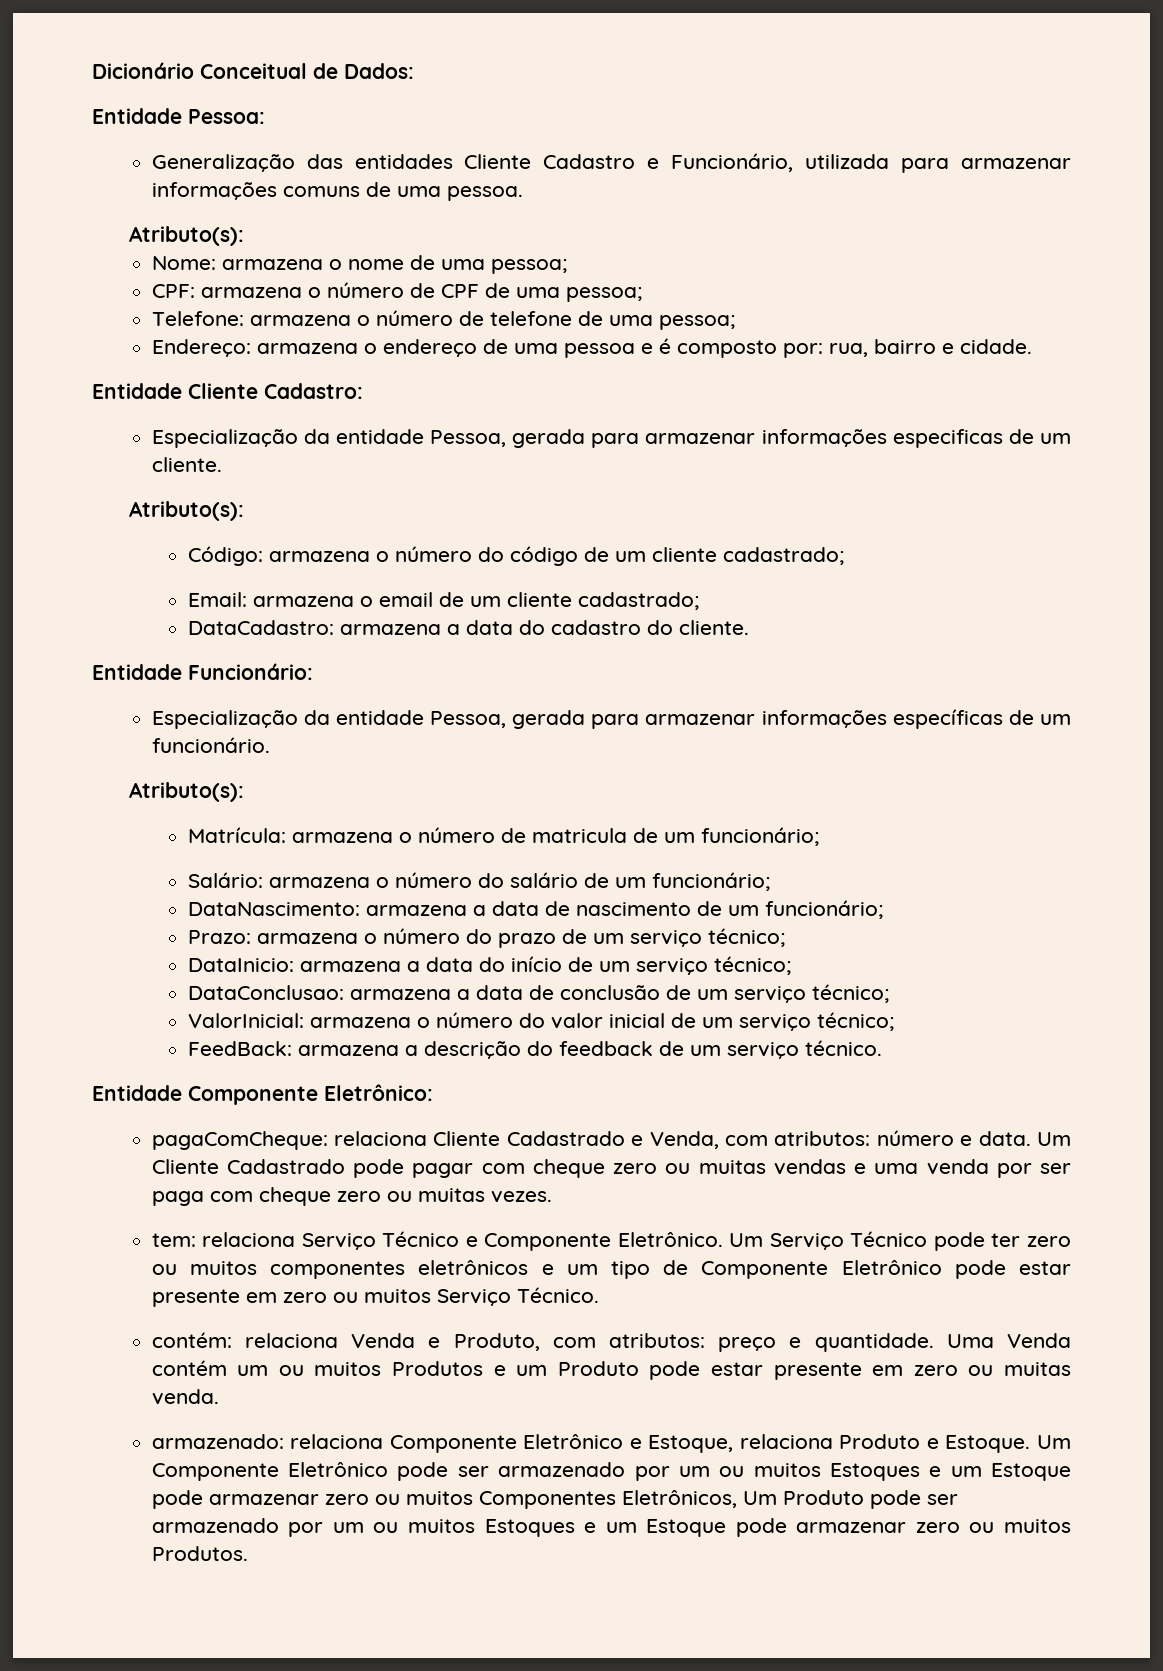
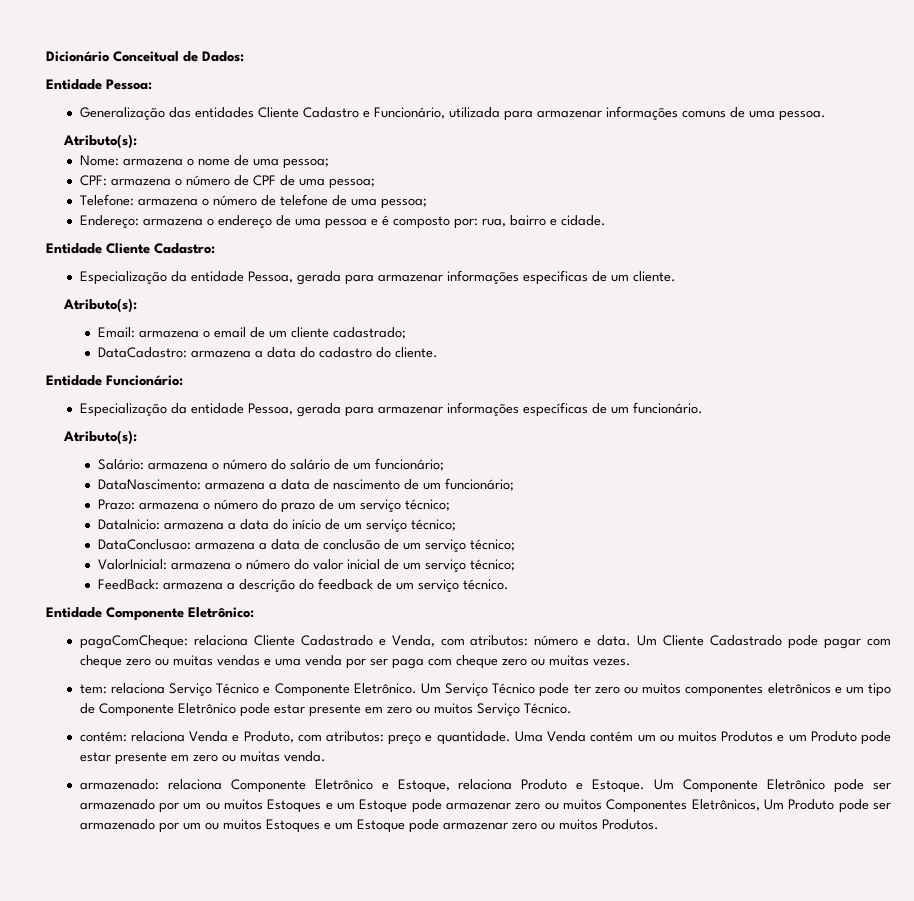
- Código: armazena o número do código de um cliente cadastrado;
- Matrícula: armazena o número de matricula de um funcionário;

